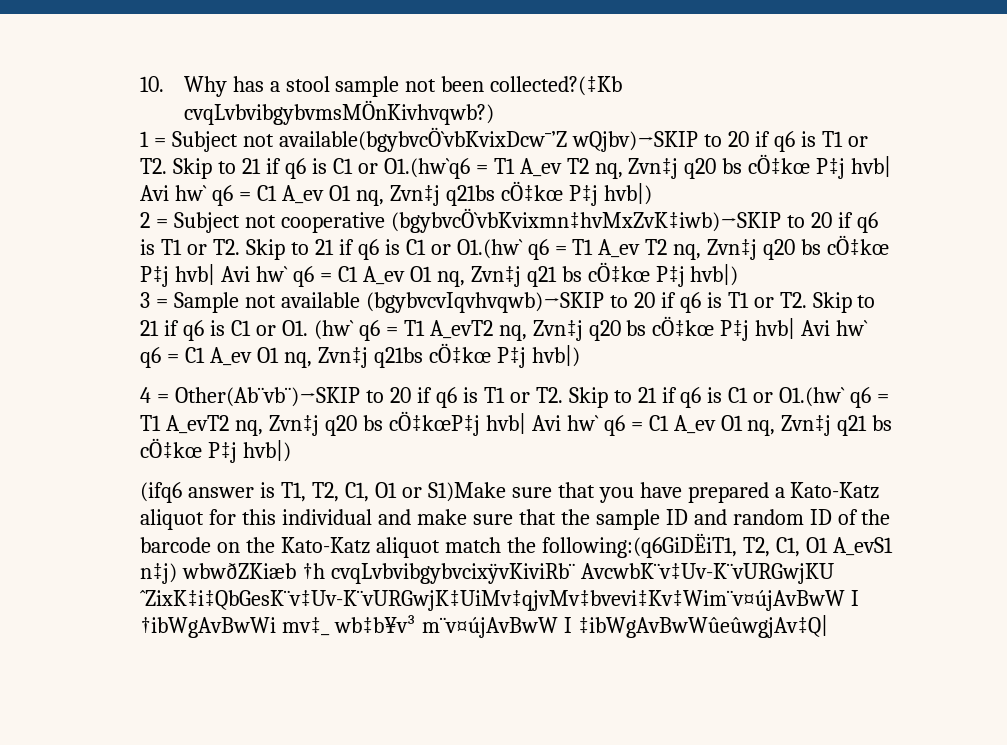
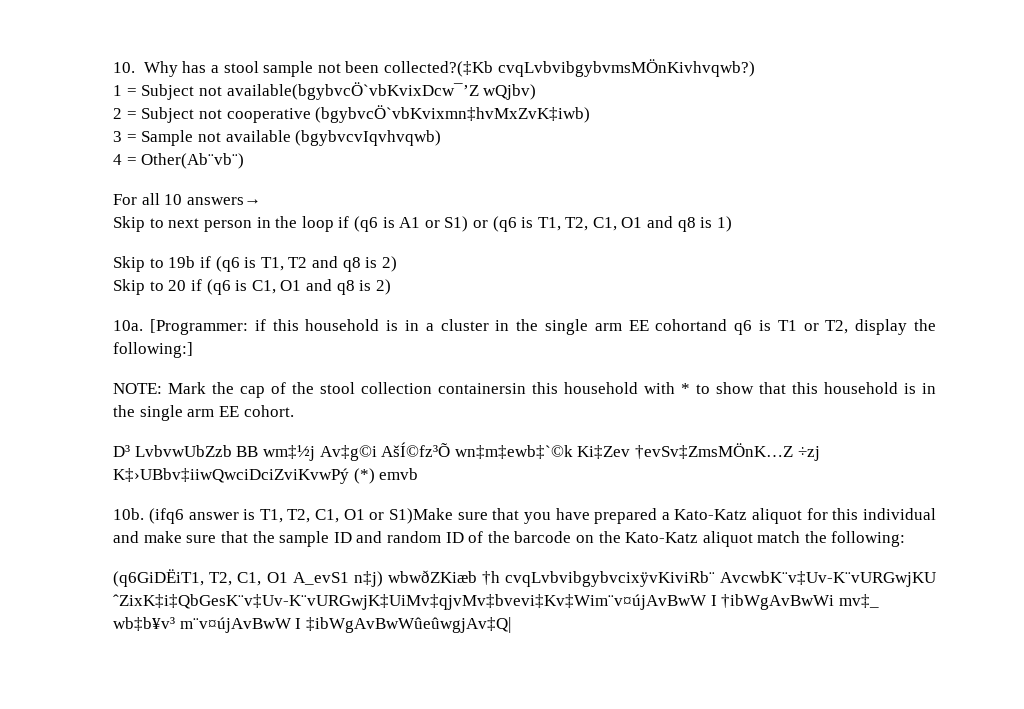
- 1 = Subject not available(bgybvcÖ`vbKvixDcw¯’Z wQjbv)→SKIP to 20 if q6 is T1 or T2. Skip to 21 if q6 is C1 or O1.(hw`q6 = T1 A_ev T2 nq, Zvn‡j q20 bs cÖ‡kœ P‡j hvb| Avi hw` q6 = C1 A_ev O1 nq, Zvn‡j q21bs cÖ‡kœ P‡j hvb|)
+ 1 = Subject not available(bgybvcÖ`vbKvixDcw¯’Z wQjbv)
- 2 = Subject not cooperative (bgybvcÖ`vbKvixmn‡hvMxZvK‡iwb)→SKIP to 20 if q6 is T1 or T2. Skip to 21 if q6 is C1 or O1.(hw` q6 = T1 A_ev T2 nq, Zvn‡j q20 bs cÖ‡kœ P‡j hvb| Avi hw` q6 = C1 A_ev O1 nq, Zvn‡j q21 bs cÖ‡kœ P‡j hvb|)
+ 2 = Subject not cooperative (bgybvcÖ`vbKvixmn‡hvMxZvK‡iwb)
- 3 = Sample not available (bgybvcvIqvhvqwb)→SKIP to 20 if q6 is T1 or T2. Skip to 21 if q6 is C1 or O1. (hw` q6 = T1 A_evT2 nq, Zvn‡j q20 bs cÖ‡kœ P‡j hvb| Avi hw` q6 = C1 A_ev O1 nq, Zvn‡j q21bs cÖ‡kœ P‡j hvb|)
- 4 = Other(Ab¨vb¨)→SKIP to 20 if q6 is T1 or T2. Skip to 21 if q6 is C1 or O1.(hw` q6 = T1 A_evT2 nq, Zvn‡j q20 bs cÖ‡kœP‡j hvb| Avi hw` q6 = C1 A_ev O1 nq, Zvn‡j q21 bs cÖ‡kœ P‡j hvb|)
- (ifq6 answer is T1, T2, C1, O1 or S1)Make sure that you have prepared a Kato-Katz aliquot for this individual and make sure that the sample ID and random ID of the barcode on the Kato-Katz aliquot match the following:(q6GiDËiT1, T2, C1, O1 A_evS1 n‡j) wbwðZKiæb †h cvqLvbvibgybvcixÿvKiviRb¨ AvcwbK¨v‡Uv-K¨vURGwjKU ˆZixK‡i‡QbGesK¨v‡Uv-K¨vURGwjK‡UiMv‡qjvMv‡bvevi‡Kv‡Wim¨v¤újAvBwW I †ibWgAvBwWi mv‡_ wb‡b¥v³ m¨v¤újAvBwW I ‡ibWgAvBwWûeûwgjAv‡Q|
+ 3 = Sample not available (bgybvcvIqvhvqwb)
+ 4 = Other(Ab¨vb¨)
+ For all 10 answers→
+ Skip to next person in the loop if (q6 is A1 or S1) or (q6 is T1, T2, C1, O1 and q8 is 1)
+ Skip to 19b if (q6 is T1, T2 and q8 is 2)
+ Skip to 20 if (q6 is C1, O1 and q8 is 2)
+ 10a. [Programmer: if this household is in a cluster in the single arm EE cohortand q6 is T1 or T2, display the following:]
+ NOTE: Mark the cap of the stool collection containersin this household with * to show that this household is in the single arm EE cohort.
+ D³ LvbvwUbZzb BB wm‡½j Av‡g©i AšÍ©fz³Õ wn‡m‡ewb‡`©k Ki‡Zev †evSv‡ZmsMÖnK…Z ÷zj K‡›UBbv‡iiwQwciDciZviKvwPý (*) emvb
+ 10b. (ifq6 answer is T1, T2, C1, O1 or S1)Make sure that you have prepared a Kato-Katz aliquot for this individual and make sure that the sample ID and random ID of the barcode on the Kato-Katz aliquot match the following:
+ (q6GiDËiT1, T2, C1, O1 A_evS1 n‡j) wbwðZKiæb †h cvqLvbvibgybvcixÿvKiviRb¨ AvcwbK¨v‡Uv-K¨vURGwjKU ˆZixK‡i‡QbGesK¨v‡Uv-K¨vURGwjK‡UiMv‡qjvMv‡bvevi‡Kv‡Wim¨v¤újAvBwW I †ibWgAvBwWi mv‡_ wb‡b¥v³ m¨v¤újAvBwW I ‡ibWgAvBwWûeûwgjAv‡Q|

